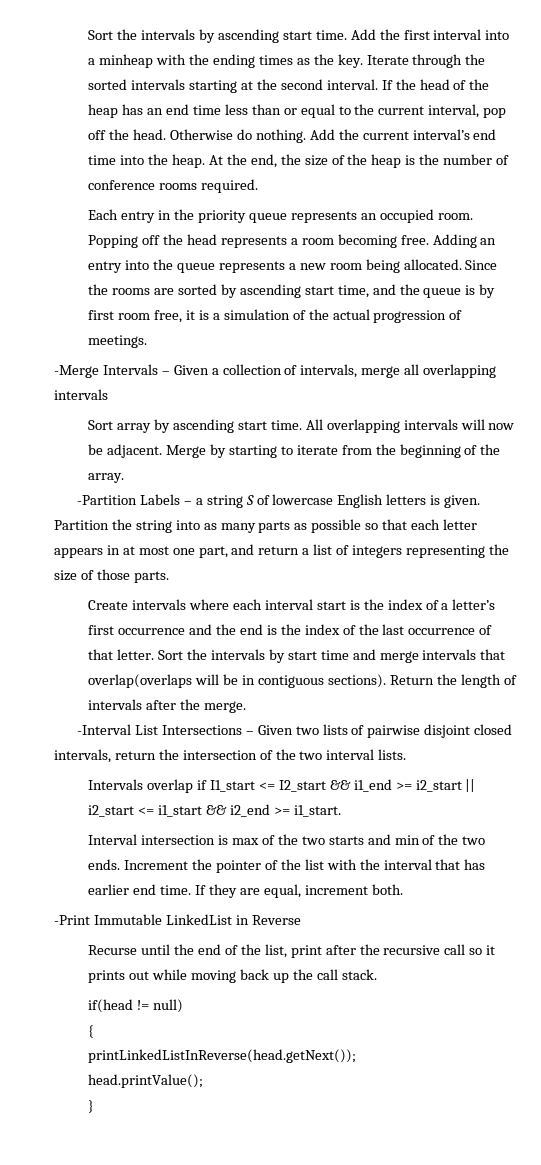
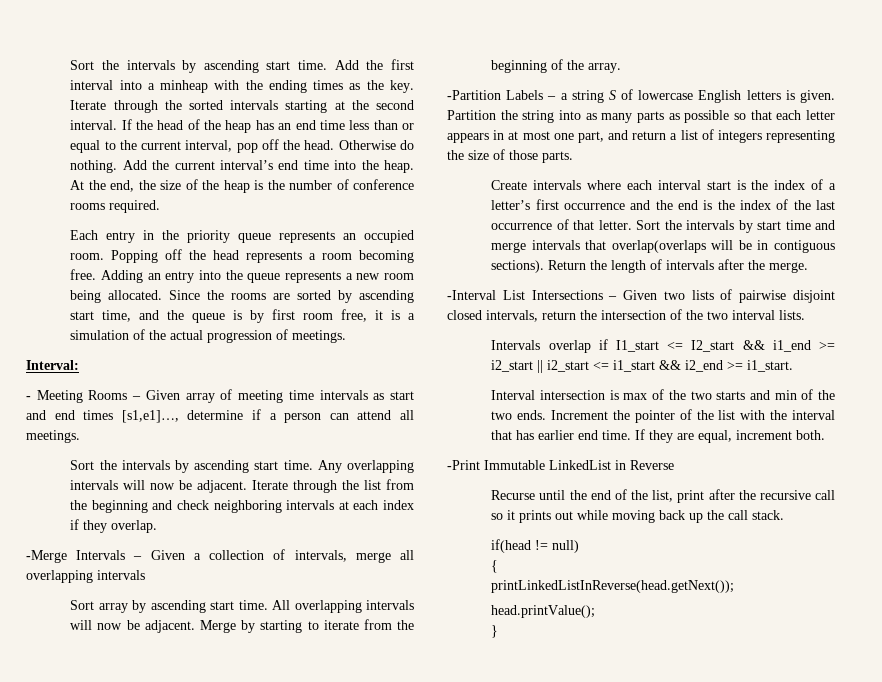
+ Interval:
+ - Meeting Rooms – Given array of meeting time intervals as start and end times [s1,e1]…, determine if a person can attend all meetings.
+ Sort the intervals by ascending start time. Any overlapping intervals will now be adjacent. Iterate through the list from the beginning and check neighboring intervals at each index if they overlap.

